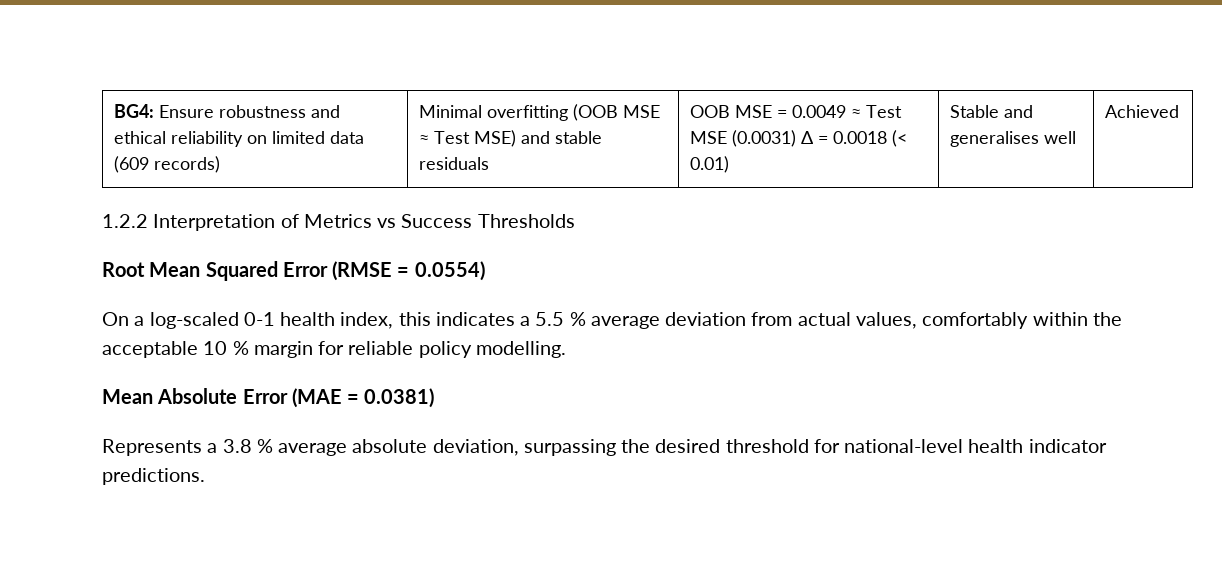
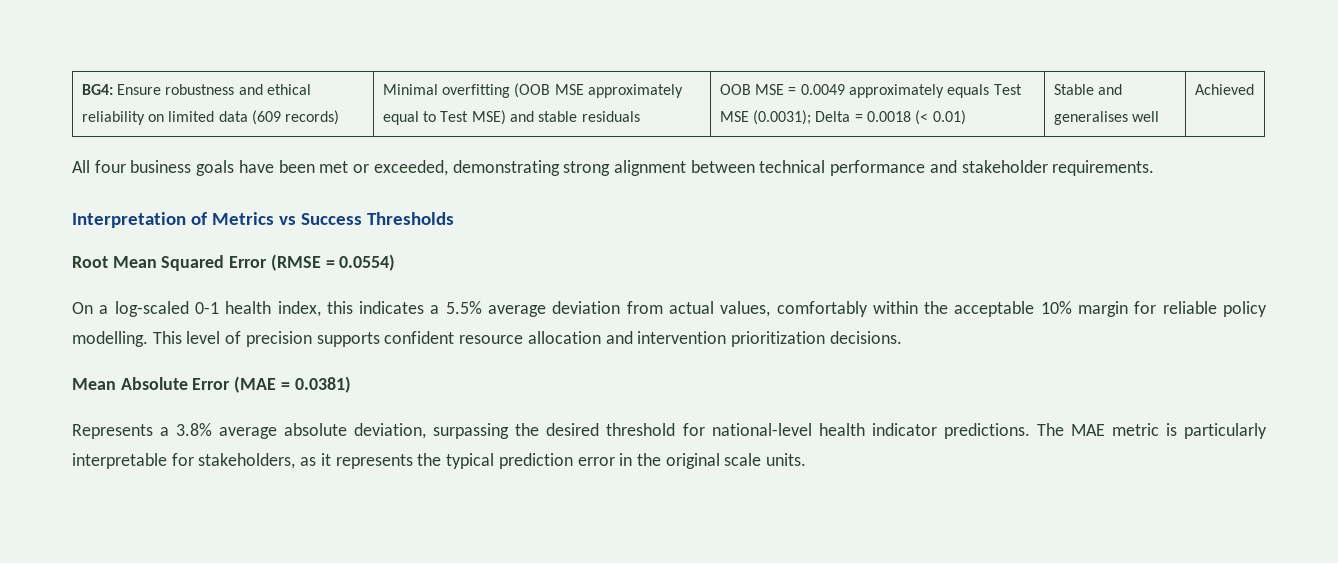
- Minimal overfitting (OOB MSE ≈ Test MSE) and stable residuals
+ Minimal overfitting (OOB MSE approximately equal to Test MSE) and stable residuals
- OOB MSE = 0.0049 ≈ Test MSE (0.0031) Δ = 0.0018 (< 0.01)
+ OOB MSE = 0.0049 approximately equals Test MSE (0.0031); Delta = 0.0018 (< 0.01)
- 1.2.2 Interpretation of Metrics vs Success Thresholds
+ All four business goals have been met or exceeded, demonstrating strong alignment between technical performance and stakeholder requirements.
+ Interpretation of Metrics vs Success Thresholds
- On a log-scaled 0-1 health index, this indicates a 5.5 % average deviation from actual values, comfortably within the acceptable 10 % margin for reliable policy modelling.
+ On a log-scaled 0-1 health index, this indicates a 5.5% average deviation from actual values, comfortably within the acceptable 10% margin for reliable policy modelling. This level of precision supports confident resource allocation and intervention prioritization decisions.
- Represents a 3.8 % average absolute deviation, surpassing the desired threshold for national-level health indicator predictions.
+ Represents a 3.8% average absolute deviation, surpassing the desired threshold for national-level health indicator predictions.
+ The MAE metric is particularly interpretable for stakeholders, as it represents the typical prediction error in the original scale units.

